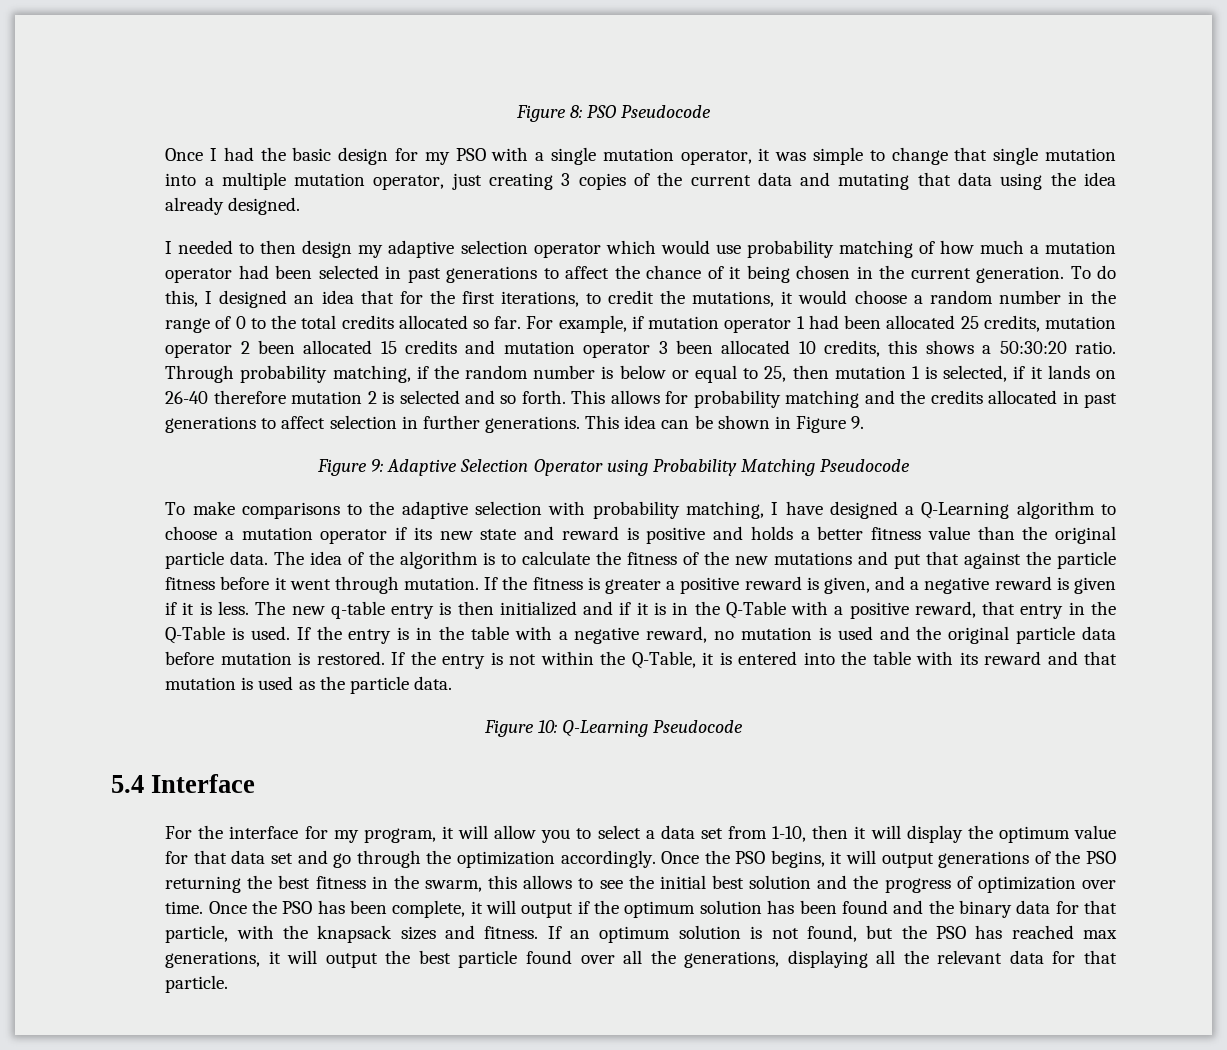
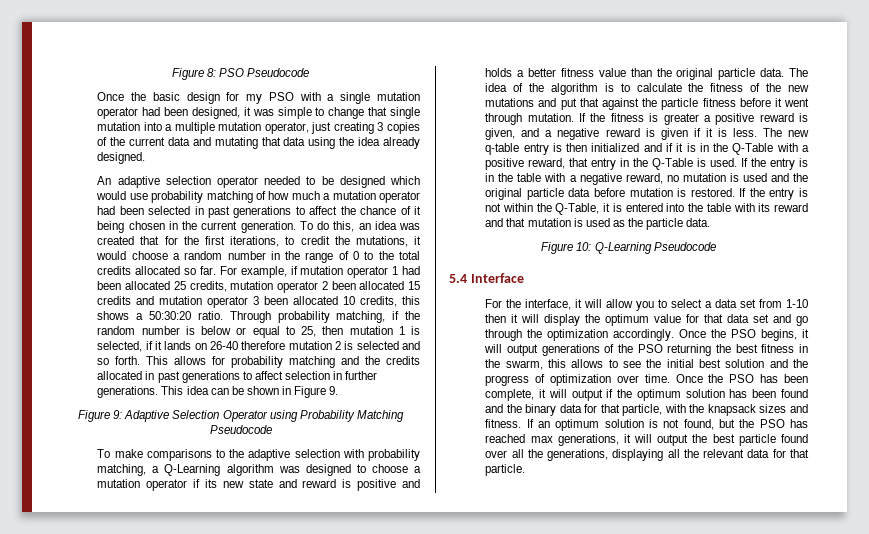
- Once I had the basic design for my PSO with a single mutation operator, it was simple to change that single mutation into a multiple mutation operator, just creating 3 copies of the current data and mutating that data using the idea already designed.
+ Once the basic design for my PSO with a single mutation operator had been designed, it was simple to change that single mutation into a multiple mutation operator, just creating 3 copies of the current data and mutating that data using the idea already designed.
- I needed to then design my adaptive selection operator which would use probability matching of how much a mutation operator had been selected in past generations to affect the chance of it being chosen in the current generation.
+ An adaptive selection operator needed to be designed which would use probability matching of how much a mutation operator had been selected in past generations to affect the chance of it being chosen in the current generation.
- To do this, I designed an idea that for the first iterations, to credit the mutations, it would choose a random number in the range of 0 to the total credits allocated so far.
+ To do this, an idea was created that for the first iterations, to credit the mutations, it would choose a random number in the range of 0 to the total credits allocated so far.
- To make comparisons to the adaptive selection with probability matching, I have designed a Q-Learning algorithm to choose a mutation operator if its new state and reward is positive and holds a better fitness value than the original particle data.
+ To make comparisons to the adaptive selection with probability matching, a Q-Learning algorithm was designed to choose a mutation operator if its new state and reward is positive and holds a better fitness value than the original particle data.
- For the interface for my program, it will allow you to select a data set from 1-10, then it will display the optimum value for that data set and go through the optimization accordingly.
+ For the interface, it will allow you to select a data set from 1-10 then it will display the optimum value for that data set and go through the optimization accordingly.

